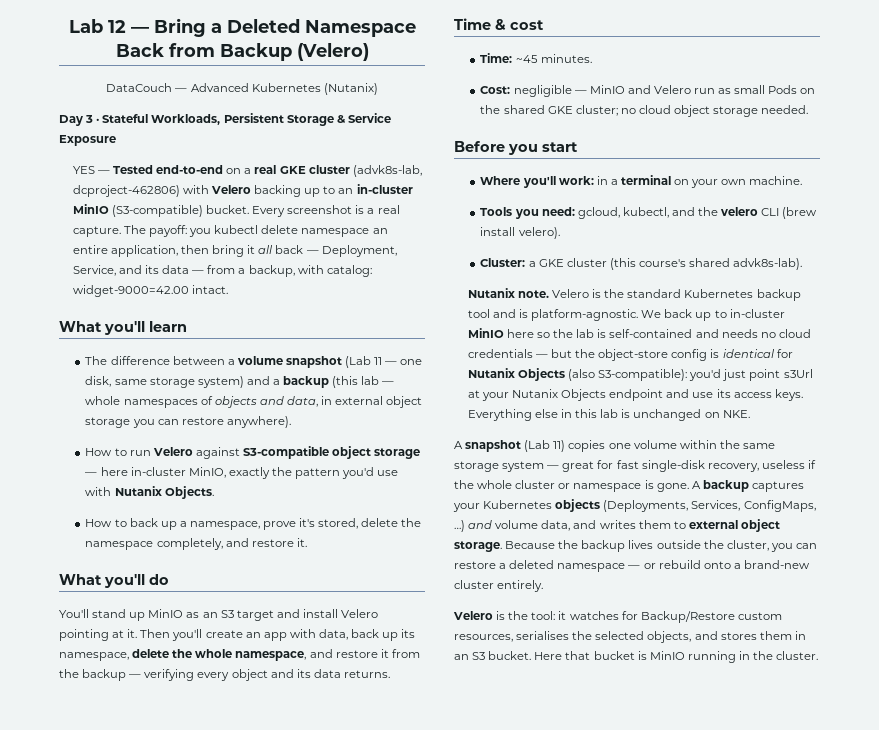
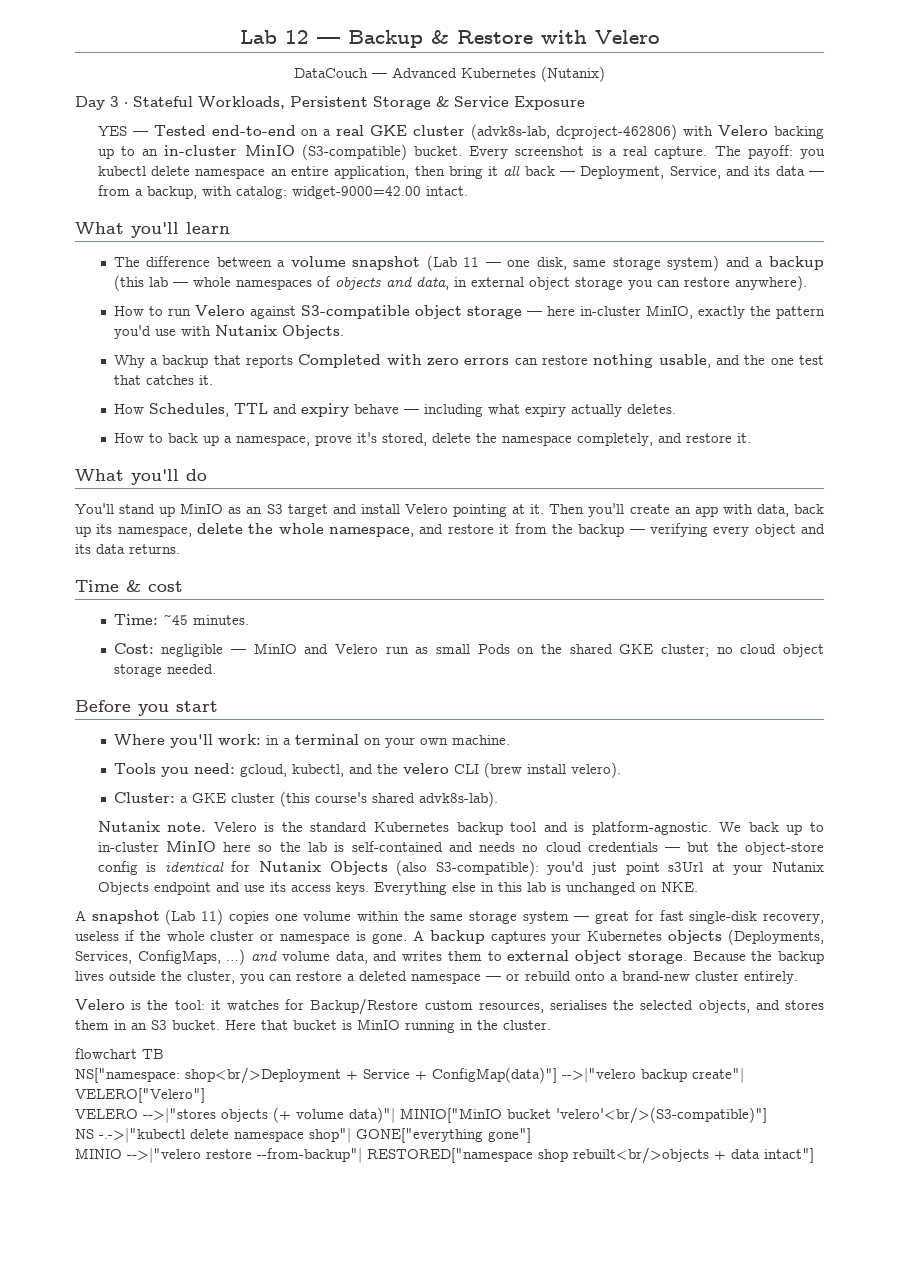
- Lab 12 — Bring a Deleted Namespace Back from Backup (Velero)
+ Lab 12 — Backup & Restore with Velero
+ Why a backup that reports Completed with zero errors can restore nothing usable, and the one test that catches it.
+ How Schedules, TTL and expiry behave — including what expiry actually deletes.
+ flowchart TB
+ NS["namespace: shop<br/>Deployment + Service + ConfigMap(data)"] -->|"velero backup create"| VELERO["Velero"]
+ VELERO -->|"stores objects (+ volume data)"| MINIO["MinIO bucket 'velero'<br/>(S3-compatible)"]
+ NS -.->|"kubectl delete namespace shop"| GONE["everything gone"]
+ MINIO -->|"velero restore --from-backup"| RESTORED["namespace shop rebuilt<br/>objects + data intact"]

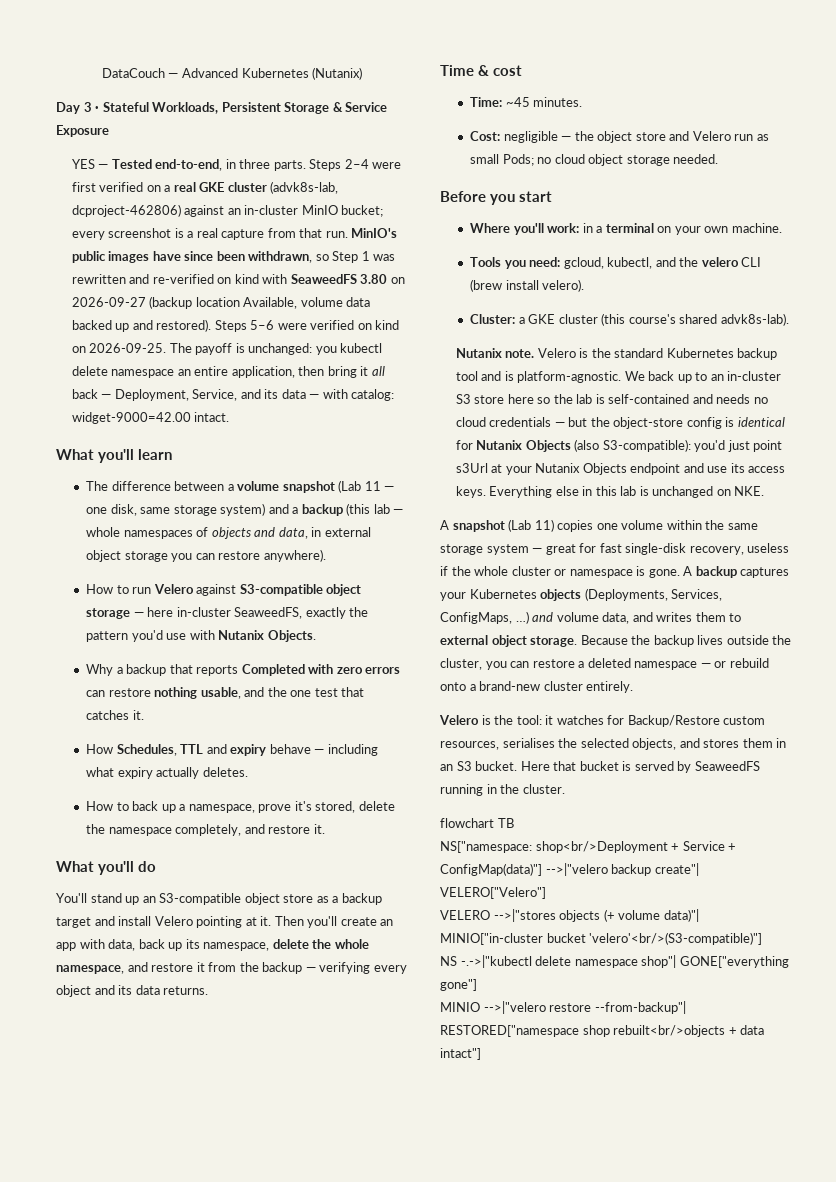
- Lab 12 — Backup & Restore with Velero
- YES — Tested end-to-end on a real GKE cluster (advk8s-lab, dcproject-462806) with Velero backing up to an in-cluster MinIO (S3-compatible) bucket. Every screenshot is a real capture. The payoff: you kubectl delete namespace an entire application, then bring it all back — Deployment, Service, and its data — from a backup, with catalog: widget-9000=42.00 intact.
+ YES — Tested end-to-end, in three parts. Steps 2–4 were first verified on a real GKE cluster (advk8s-lab, dcproject-462806) against an in-cluster MinIO bucket; every screenshot is a real capture from that run. MinIO's public images have since been withdrawn, so Step 1 was rewritten and re-verified on kind with SeaweedFS 3.80 on 2026-09-27 (backup location Available, volume data backed up and restored). Steps 5–6 were verified on kind on 2026-09-25. The payoff is unchanged: you kubectl delete namespace an entire application, then bring it all back — Deployment, Service, and its data — with catalog: widget-9000=42.00 intact.
- How to run Velero against S3-compatible object storage — here in-cluster MinIO, exactly the pattern you'd use with Nutanix Objects.
+ How to run Velero against S3-compatible object storage — here in-cluster SeaweedFS, exactly the pattern you'd use with Nutanix Objects.
- You'll stand up MinIO as an S3 target and install Velero pointing at it.
+ You'll stand up an S3-compatible object store as a backup target and install Velero pointing at it.
- Cost: negligible — MinIO and Velero run as small Pods on the shared GKE cluster; no cloud object storage needed.
+ Cost: negligible — the object store and Velero run as small Pods; no cloud object storage needed.
- We back up to in-cluster MinIO here so the lab is self-contained and needs no cloud credentials — but the object-store config is identical for Nutanix Objects (also S3-compatible): you'd just point s3Url at your Nutanix Objects endpoint and use its access keys.
+ We back up to an in-cluster S3 store here so the lab is self-contained and needs no cloud credentials — but the object-store config is identical for Nutanix Objects (also S3-compatible): you'd just point s3Url at your Nutanix Objects endpoint and use its access keys.
- Here that bucket is MinIO running in the cluster.
+ Here that bucket is served by SeaweedFS running in the cluster.
- VELERO -->|"stores objects (+ volume data)"| MINIO["MinIO bucket 'velero'<br/>(S3-compatible)"]
+ VELERO -->|"stores objects (+ volume data)"| MINIO["in-cluster bucket 'velero'<br/>(S3-compatible)"]

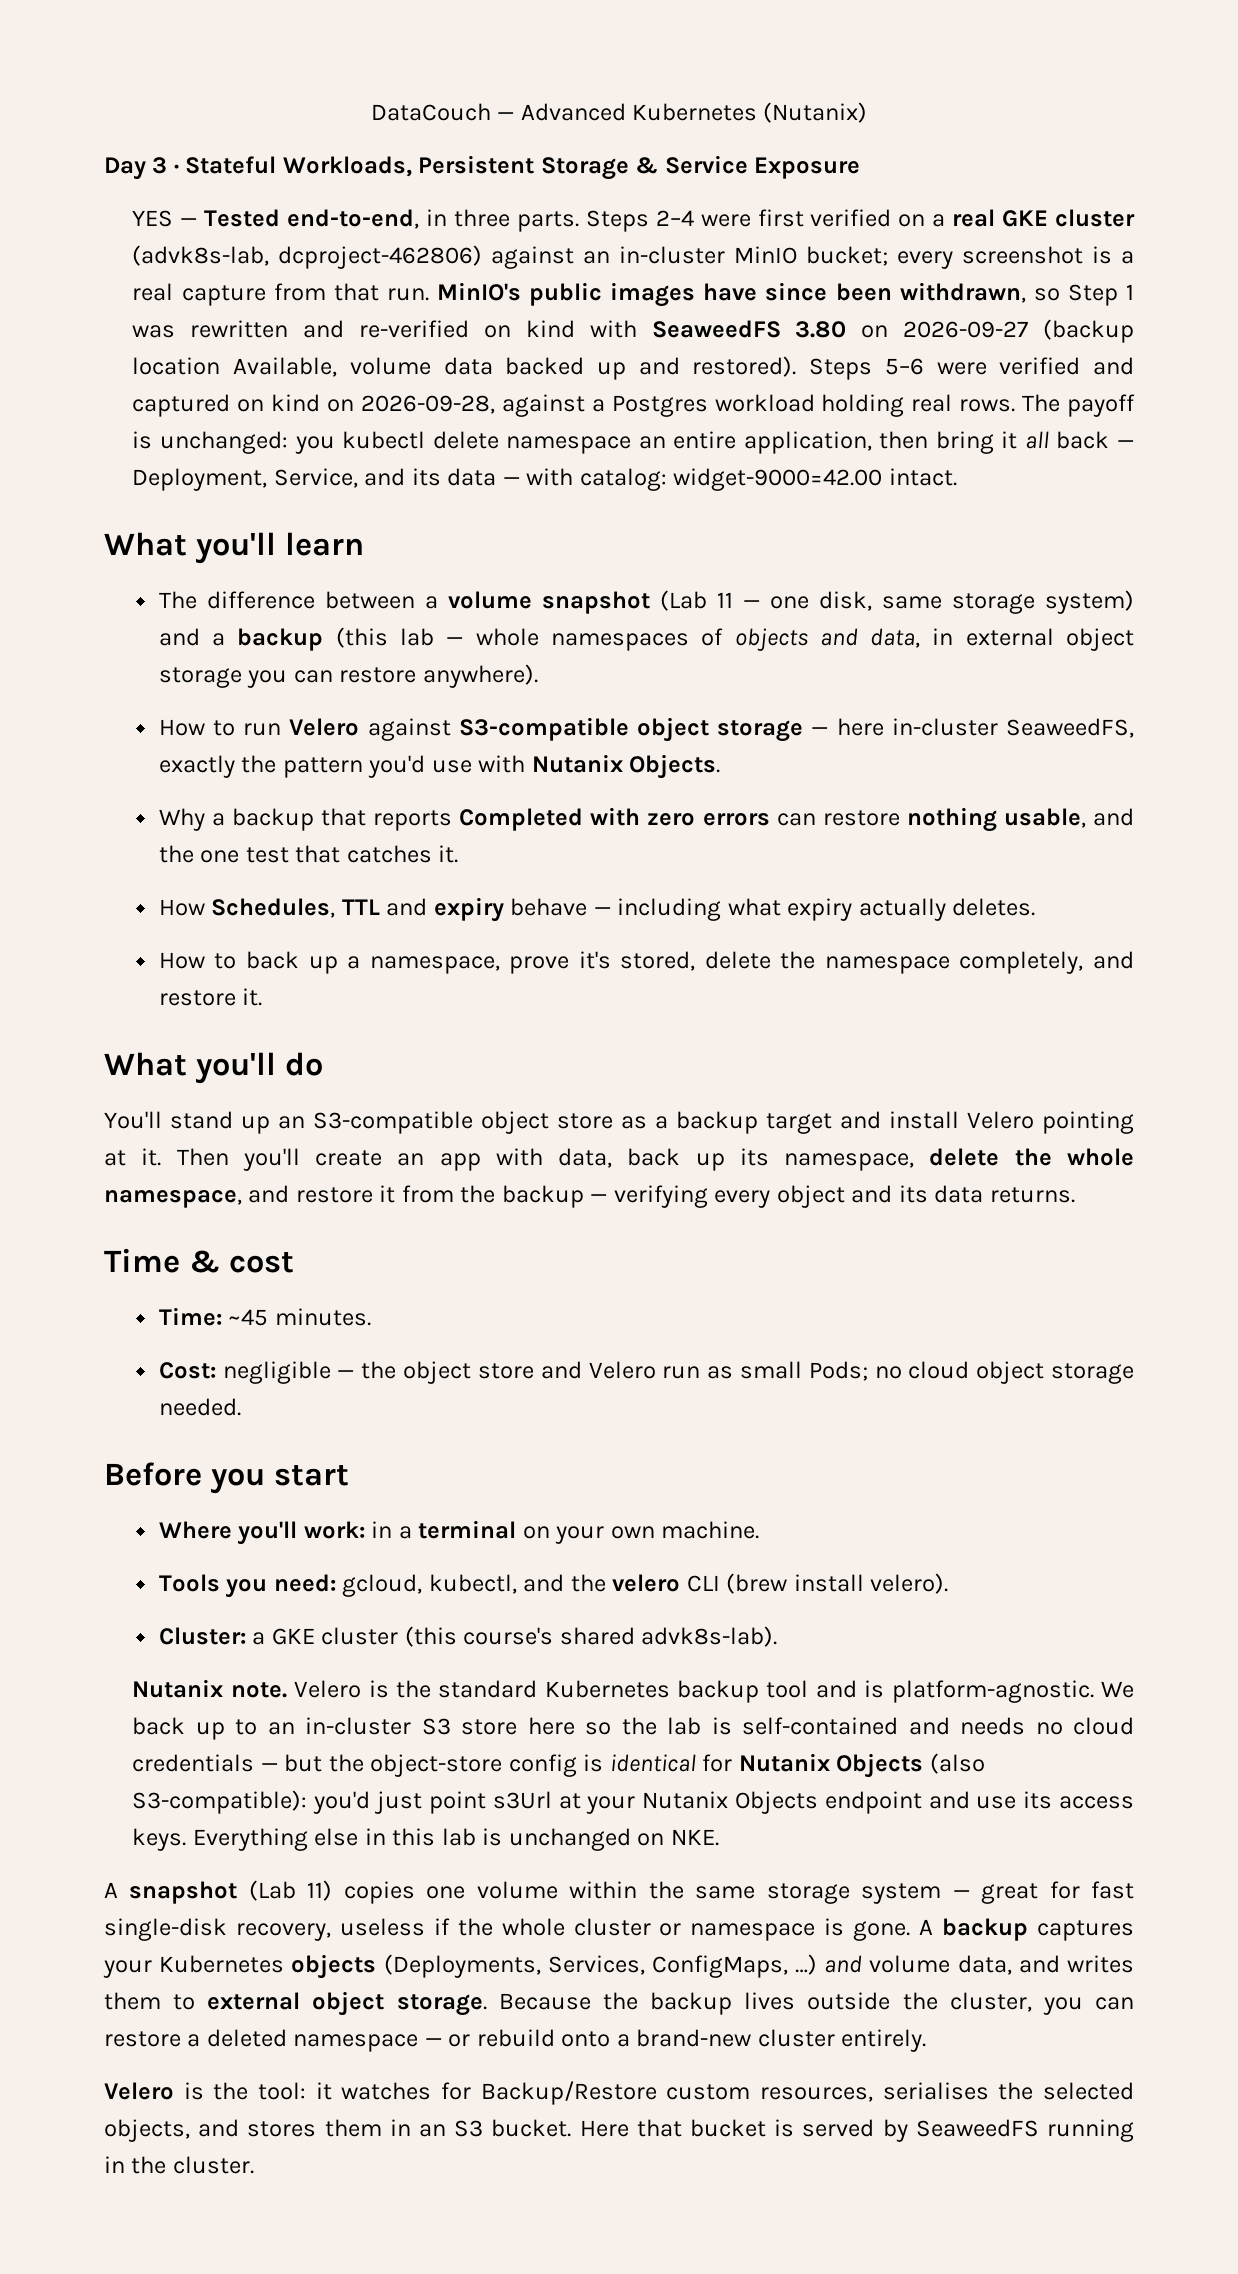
- Steps 5–6 were verified on kind on 2026-09-25.
+ Steps 5–6 were verified and captured on kind on 2026-09-28, against a Postgres workload holding real rows.
- flowchart TB
- NS["namespace: shop<br/>Deployment + Service + ConfigMap(data)"] -->|"velero backup create"| VELERO["Velero"]
- VELERO -->|"stores objects (+ volume data)"| MINIO["in-cluster bucket 'velero'<br/>(S3-compatible)"]
- NS -.->|"kubectl delete namespace shop"| GONE["everything gone"]
- MINIO -->|"velero restore --from-backup"| RESTORED["namespace shop rebuilt<br/>objects + data intact"]

